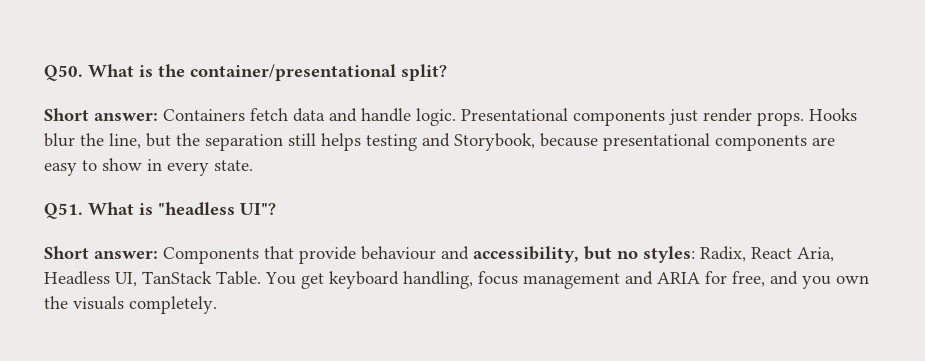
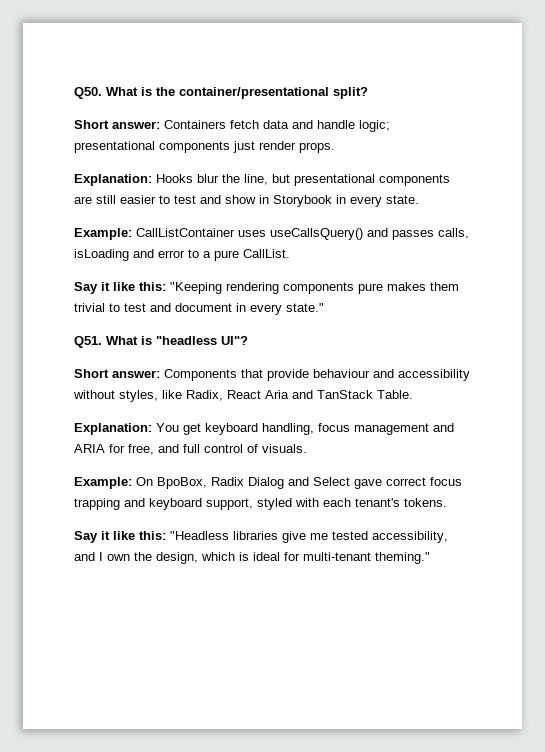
- Short answer: Containers fetch data and handle logic. Presentational components just render props. Hooks blur the line, but the separation still helps testing and Storybook, because presentational components are easy to show in every state.
+ Short answer: Containers fetch data and handle logic; presentational components just render props.
+ Explanation: Hooks blur the line, but presentational components are still easier to test and show in Storybook in every state.
+ Example: CallListContainer uses useCallsQuery() and passes calls, isLoading and error to a pure CallList.
+ Say it like this: "Keeping rendering components pure makes them trivial to test and document in every state."
- Short answer: Components that provide behaviour and accessibility, but no styles: Radix, React Aria, Headless UI, TanStack Table. You get keyboard handling, focus management and ARIA for free, and you own the visuals completely.
+ Short answer: Components that provide behaviour and accessibility without styles, like Radix, React Aria and TanStack Table.
+ Explanation: You get keyboard handling, focus management and ARIA for free, and full control of visuals.
+ Example: On BpoBox, Radix Dialog and Select gave correct focus trapping and keyboard support, styled with each tenant's tokens.
+ Say it like this: "Headless libraries give me tested accessibility, and I own the design, which is ideal for multi-tenant theming."

